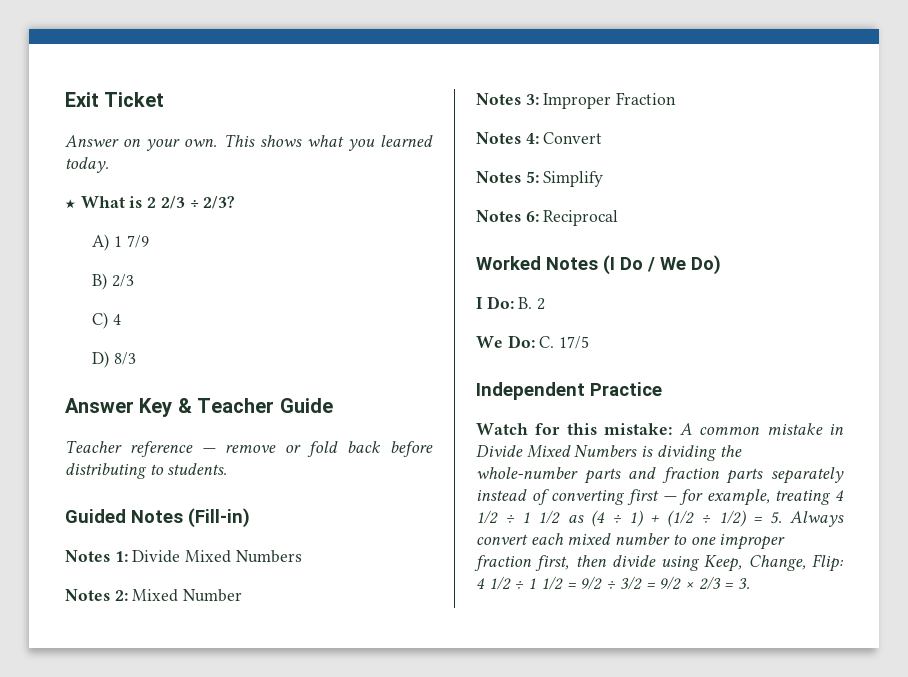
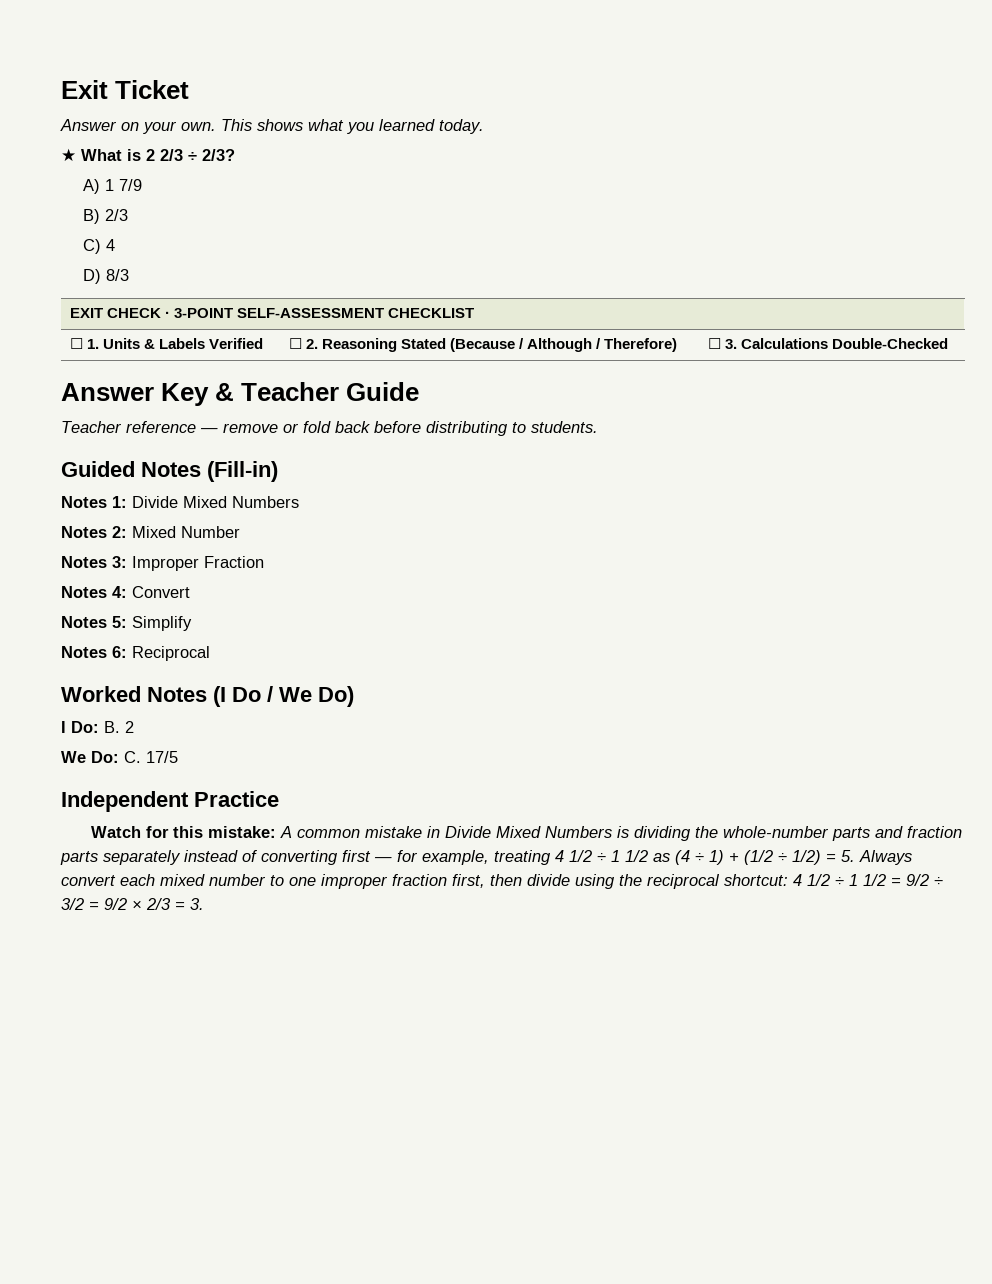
+ EXIT CHECK · 3-POINT SELF-ASSESSMENT CHECKLIST
+ ☐ 1. Units & Labels Verified | ☐ 2. Reasoning Stated (Because / Although / Therefore) | ☐ 3. Calculations Double-Checked
- A common mistake in Divide Mixed Numbers is dividing the whole-number parts and fraction parts separately instead of converting first — for example, treating 4 1/2 ÷ 1 1/2 as (4 ÷ 1) + (1/2 ÷ 1/2) = 5. Always convert each mixed number to one improper fraction first, then divide using Keep, Change, Flip:
+ A common mistake in Divide Mixed Numbers is dividing the whole-number parts and fraction parts separately instead of converting first — for example, treating 4 1/2 ÷ 1 1/2 as (4 ÷ 1) + (1/2 ÷ 1/2) = 5. Always convert each mixed number to one improper fraction first, then divide using the reciprocal shortcut:

